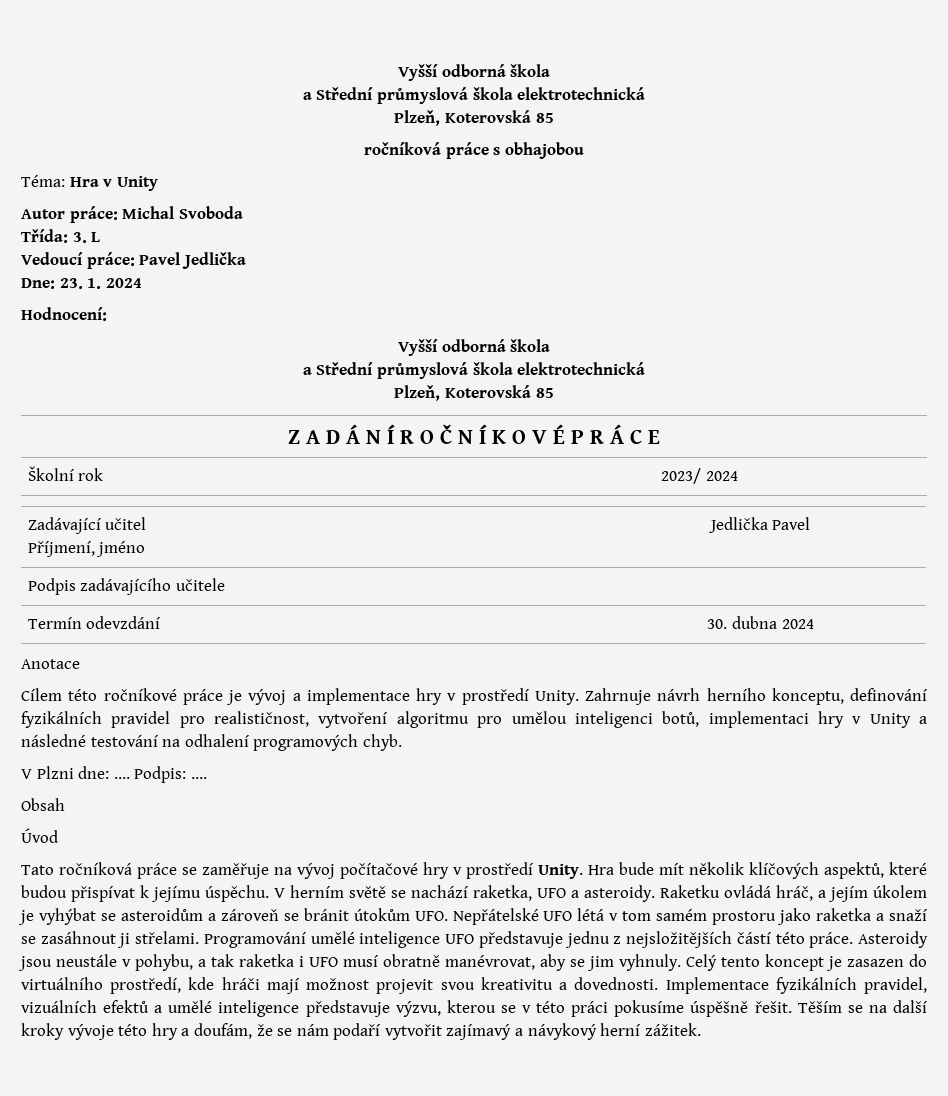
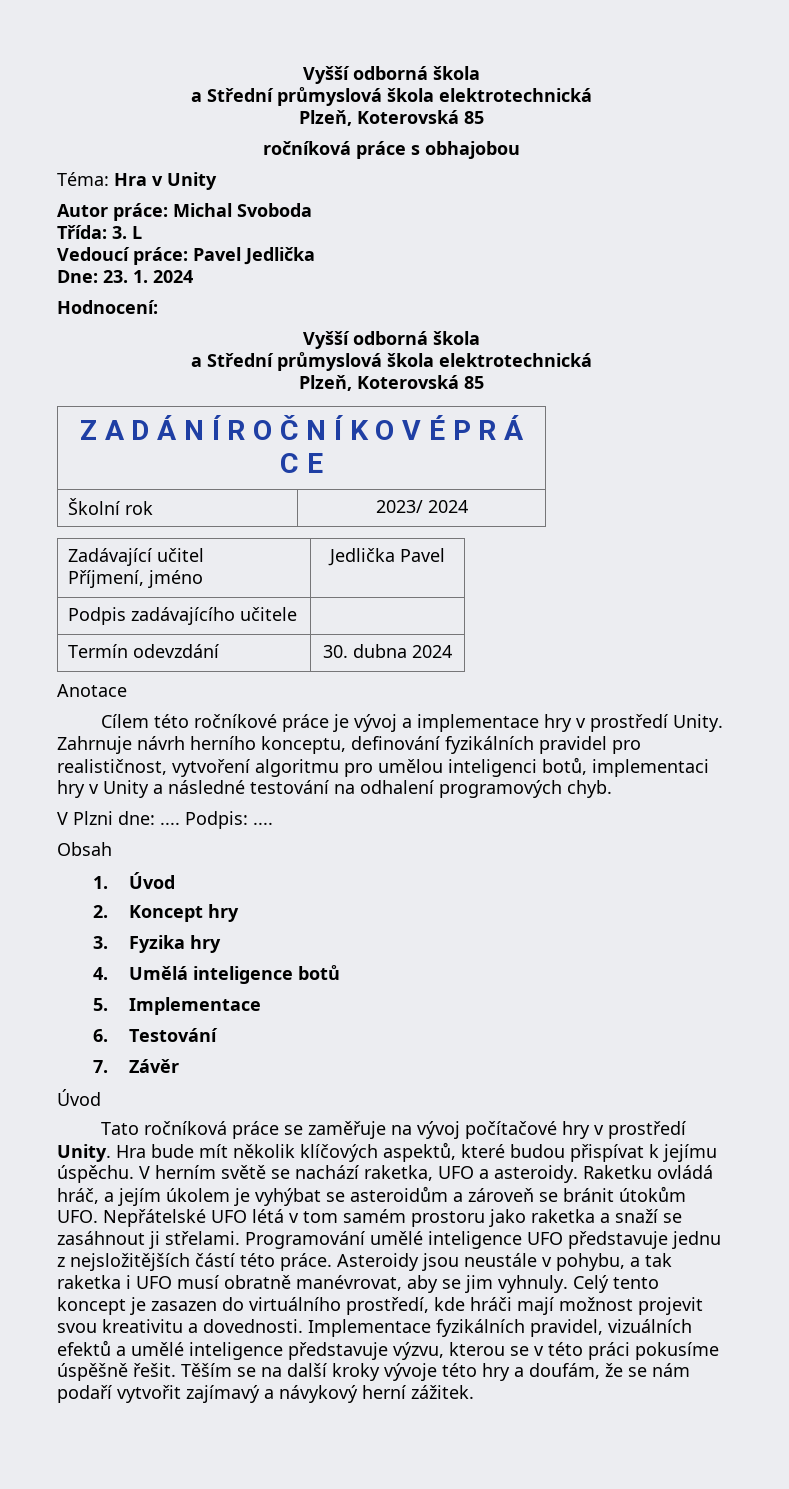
+ 1. Úvod
+ 2. Koncept hry
+ 3. Fyzika hry
+ 4. Umělá inteligence botů
+ 5. Implementace
+ 6. Testování
+ 7. Závěr

